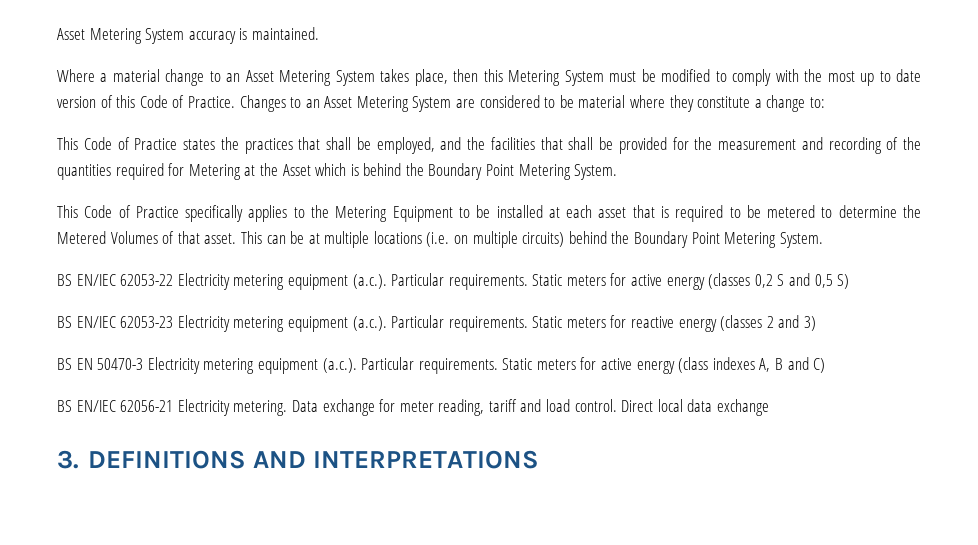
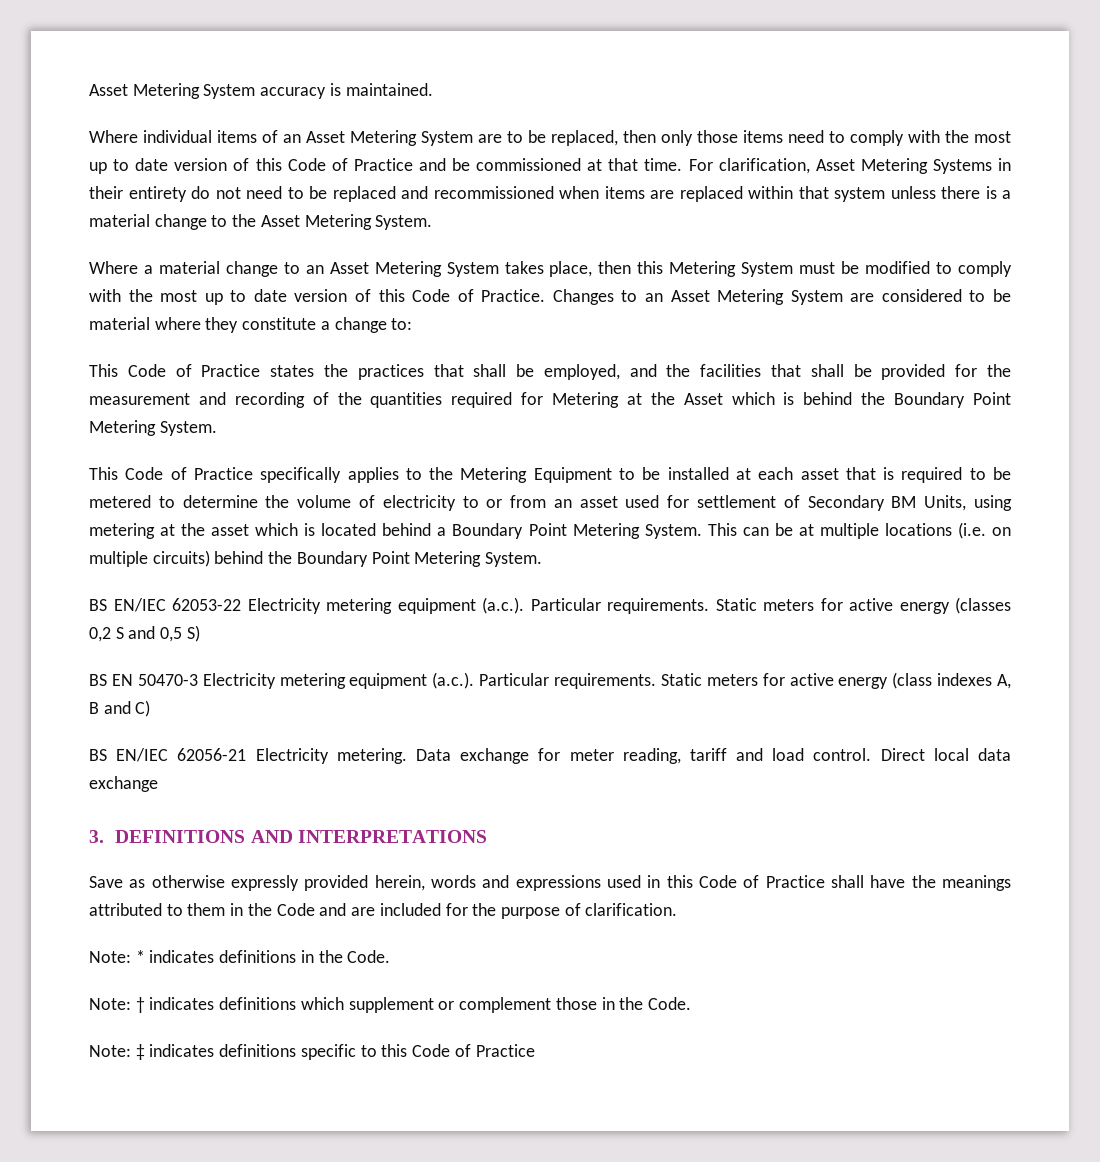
+ Where individual items of an Asset Metering System are to be replaced, then only those items need to comply with the most up to date version of this Code of Practice and be commissioned at that time. For clarification, Asset Metering Systems in their entirety do not need to be replaced and recommissioned when items are replaced within that system unless there is a material change to the Asset Metering System.
- This Code of Practice specifically applies to the Metering Equipment to be installed at each asset that is required to be metered to determine the Metered Volumes of that asset.
+ This Code of Practice specifically applies to the Metering Equipment to be installed at each asset that is required to be metered to determine the volume of electricity to or from an asset used for settlement of Secondary BM Units, using metering at the asset which is located behind a Boundary Point Metering System.
- BS EN/IEC 62053-23 Electricity metering equipment (a.c.). Particular requirements. Static meters for reactive energy (classes 2 and 3)
+ Save as otherwise expressly provided herein, words and expressions used in this Code of Practice shall have the meanings attributed to them in the Code and are included for the purpose of clarification.
+ Note: * indicates definitions in the Code.
+ Note: † indicates definitions which supplement or complement those in the Code.
+ Note: ‡ indicates definitions specific to this Code of Practice

